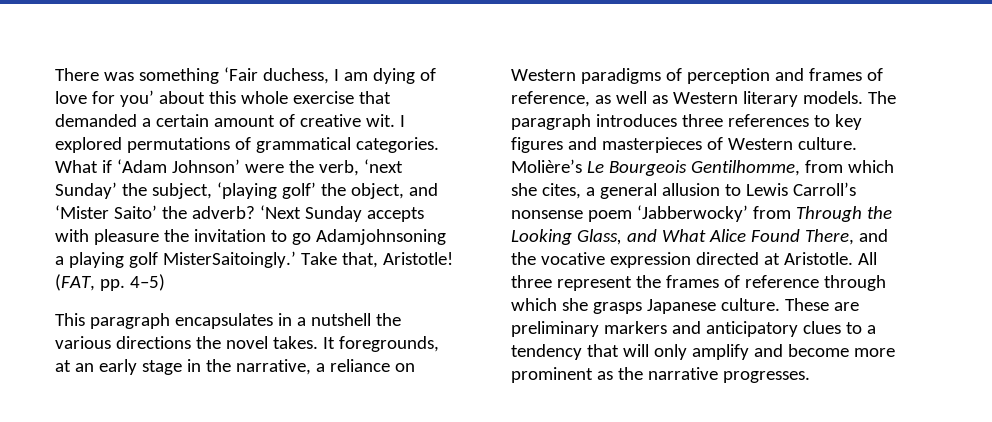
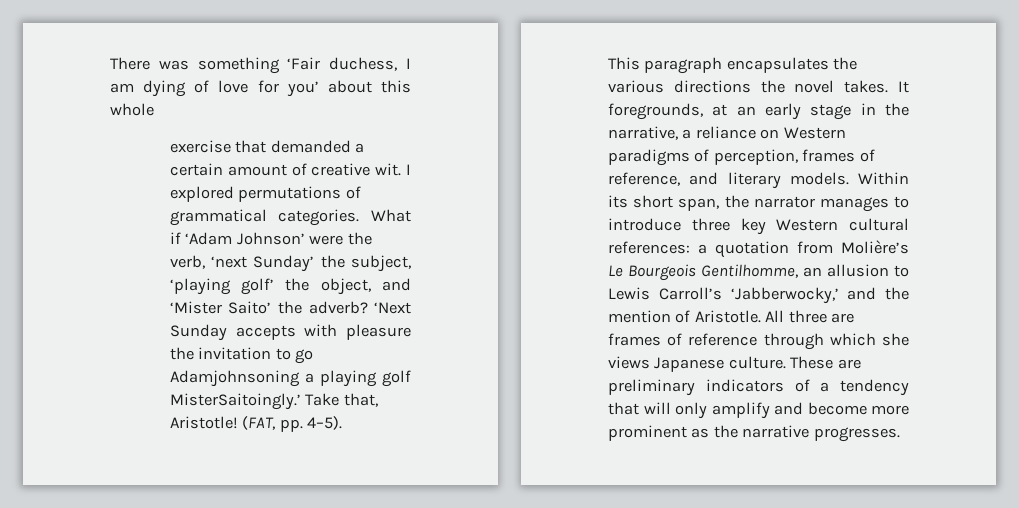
- There was something ‘Fair duchess, I am dying of love for you’ about this whole exercise that demanded a certain amount of creative wit.
+ There was something ‘Fair duchess, I am dying of love for you’ about this whole
+ exercise that demanded a certain amount of creative wit.
- (FAT, pp. 4–5)
+ (FAT, pp. 4–5).
- This paragraph encapsulates in a nutshell the various directions the novel takes.
+ This paragraph encapsulates the various directions the novel takes.
- It foregrounds, at an early stage in the narrative, a reliance on Western paradigms of perception and frames of reference, as well as Western literary models. The paragraph introduces three references to key figures and masterpieces of Western culture. Molière’s Le Bourgeois Gentilhomme, from which she cites, a general allusion to Lewis Carroll’s nonsense poem ‘Jabberwocky’ from Through the Looking Glass, and What Alice Found There, and the vocative expression directed at Aristotle.
+ It foregrounds, at an early stage in the narrative, a reliance on Western paradigms of perception, frames of reference, and literary models. Within its short span, the narrator manages to introduce three key Western cultural references: a quotation from Molière’s Le Bourgeois Gentilhomme, an allusion to Lewis Carroll’s ‘Jabberwocky,’ and the mention of Aristotle.
- All three represent the frames of reference through which she grasps Japanese culture.
+ All three are frames of reference through which she views Japanese culture.
- These are preliminary markers and anticipatory clues to a tendency that will only amplify and become more prominent as the narrative progresses.
+ These are preliminary indicators of a tendency that will only amplify and become more prominent as the narrative progresses.

